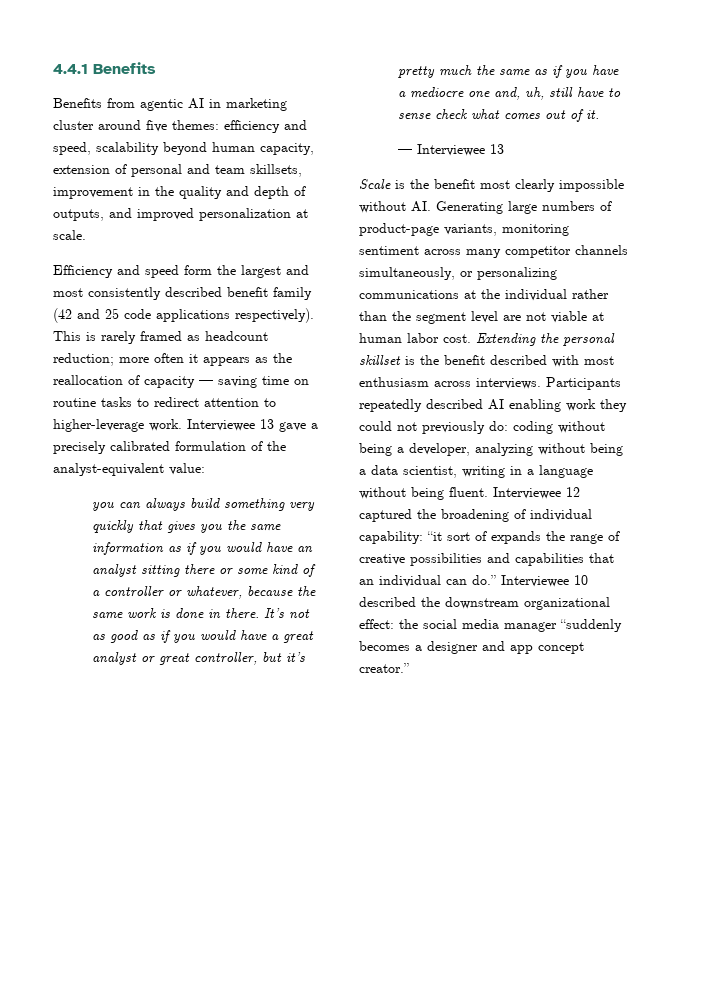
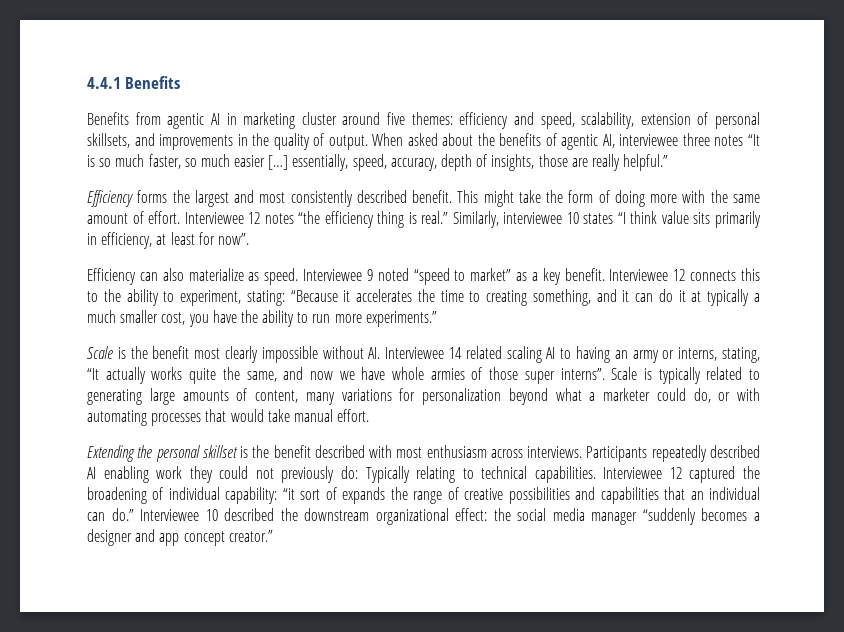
- Benefits from agentic AI in marketing cluster around five themes: efficiency and speed, scalability beyond human capacity, extension of personal and team skillsets, improvement in the quality and depth of outputs, and improved personalization at scale.
- Efficiency and speed form the largest and most consistently described benefit family (42 and 25 code applications respectively). This is rarely framed as headcount reduction; more often it appears as the reallocation of capacity — saving time on routine tasks to redirect attention to higher-leverage work. Interviewee 13 gave a precisely calibrated formulation of the analyst-equivalent value:
- you can always build something very quickly that gives you the same information as if you would have an analyst sitting there or some kind of a controller or whatever, because the same work is done in there. It’s not as good as if you would have a great analyst or great controller, but it’s pretty much the same as if you have a mediocre one and, uh, still have to sense check what comes out of it.
- — Interviewee 13
+ Benefits from agentic AI in marketing cluster around five themes: efficiency and speed, scalability, extension of personal skillsets, and improvements in the quality of output. When asked about the benefits of agentic AI, interviewee three notes “It is so much faster, so much easier […] essentially, speed, accuracy, depth of insights, those are really helpful.”
+ Efficiency forms the largest and most consistently described benefit. This might take the form of doing more with the same amount of effort. Interviewee 12 notes “the efficiency thing is real.” Similarly, interviewee 10 states “I think value sits primarily in efficiency, at least for now”.
+ Efficiency can also materialize as speed. Interviewee 9 noted “speed to market” as a key benefit. Interviewee 12 connects this to the ability to experiment, stating: “Because it accelerates the time to creating something, and it can do it at typically a much smaller cost, you have the ability to run more experiments.”
- Scale is the benefit most clearly impossible without AI. Generating large numbers of product-page variants, monitoring sentiment across many competitor channels simultaneously, or personalizing communications at the individual rather than the segment level are not viable at human labor cost. Extending the personal skillset is the benefit described with most enthusiasm across interviews.
+ Scale is the benefit most clearly impossible without AI. Interviewee 14 related scaling AI to having an army or interns, stating, “It actually works quite the same, and now we have whole armies of those super interns”. Scale is typically related to generating large amounts of content, many variations for personalization beyond what a marketer could do, or with automating processes that would take manual effort.
+ Extending the personal skillset is the benefit described with most enthusiasm across interviews.
- Participants repeatedly described AI enabling work they could not previously do: coding without being a developer, analyzing without being a data scientist, writing in a language without being fluent.
+ Participants repeatedly described AI enabling work they could not previously do: Typically relating to technical capabilities.

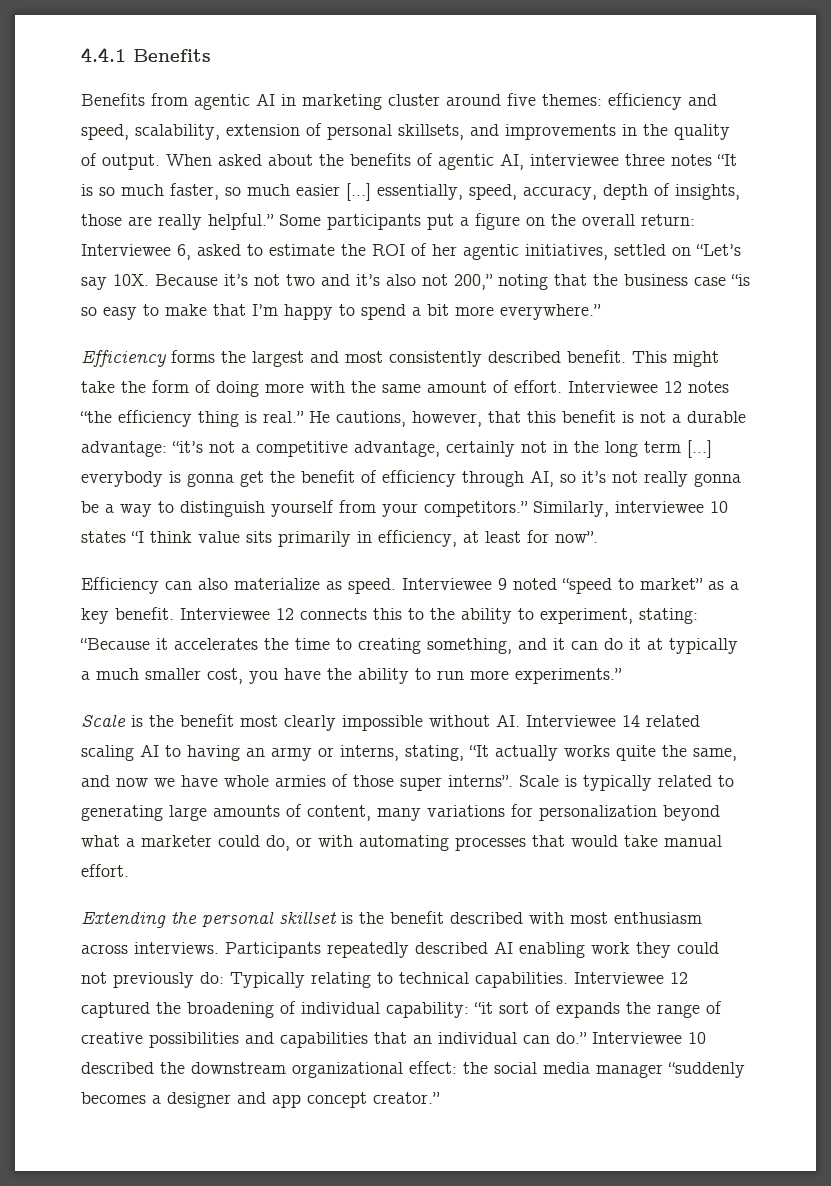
+ Some participants put a figure on the overall return: Interviewee 6, asked to estimate the ROI of her agentic initiatives, settled on “Let’s say 10X. Because it’s not two and it’s also not 200,” noting that the business case “is so easy to make that I’m happy to spend a bit more everywhere.”
+ He cautions, however, that this benefit is not a durable advantage: “it’s not a competitive advantage, certainly not in the long term […] everybody is gonna get the benefit of efficiency through AI, so it’s not really gonna be a way to distinguish yourself from your competitors.”

